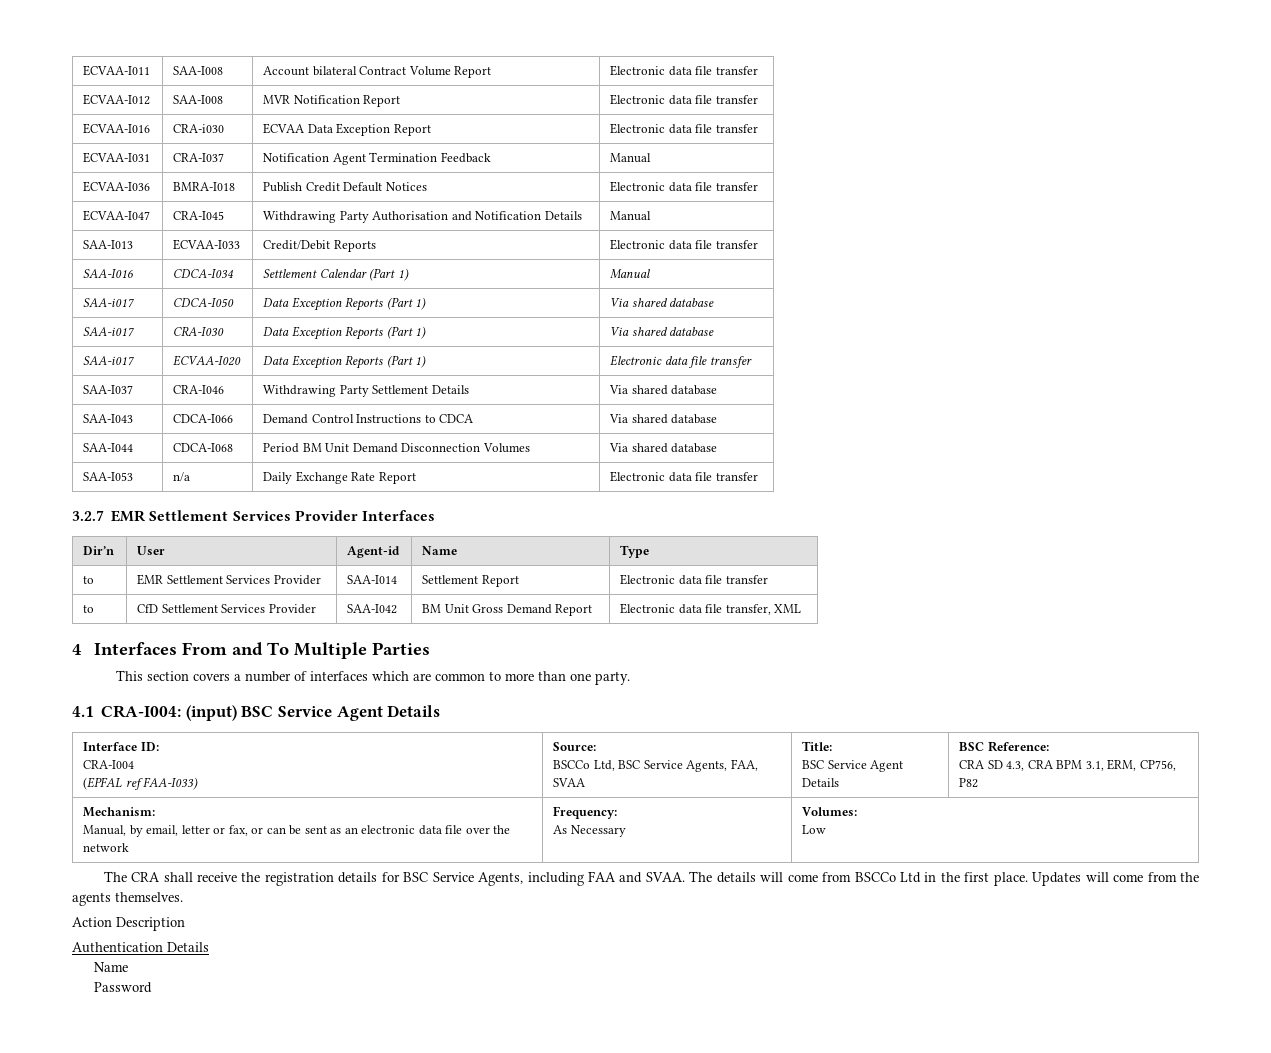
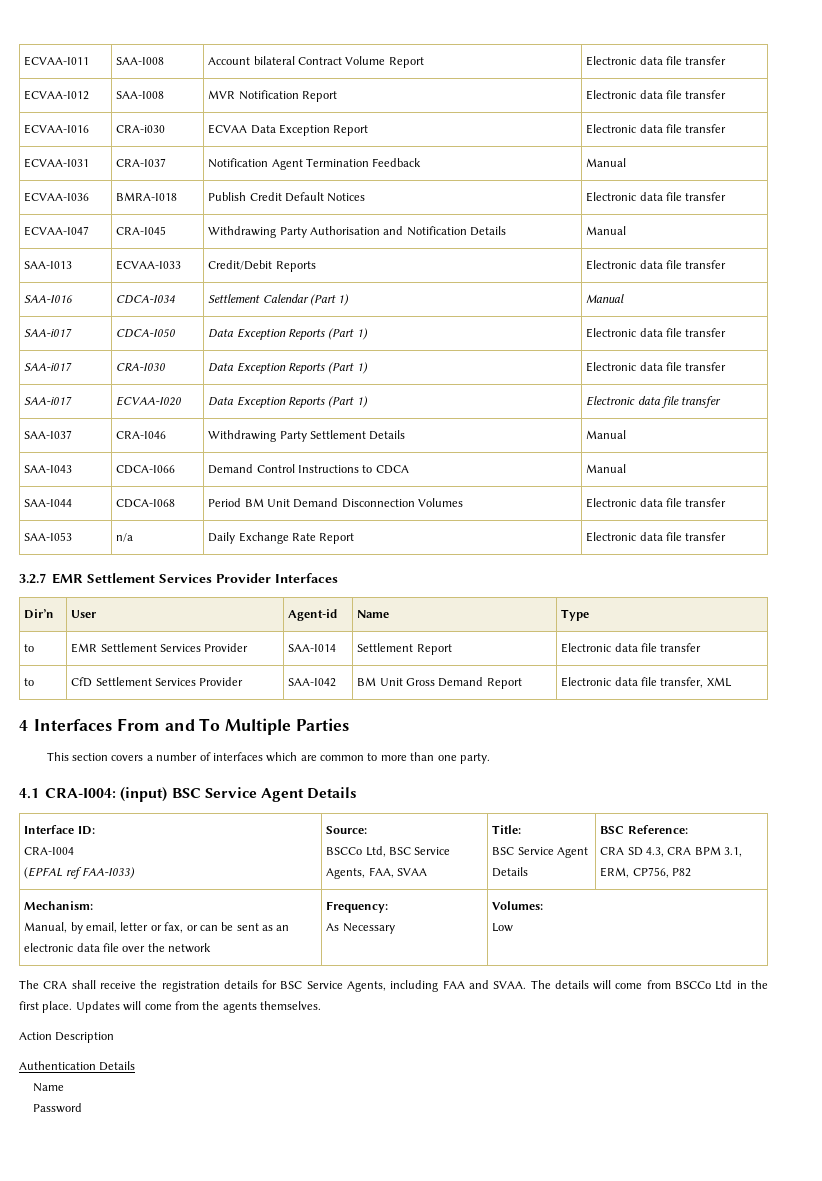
- SAA-i017 | CDCA-I050 | Data Exception Reports (Part 1) | Via shared database
+ SAA-i017 | CDCA-I050 | Data Exception Reports (Part 1) | Electronic data file transfer
- SAA-i017 | CRA-I030 | Data Exception Reports (Part 1) | Via shared database
+ SAA-i017 | CRA-I030 | Data Exception Reports (Part 1) | Electronic data file transfer
- SAA-I037 | CRA-I046 | Withdrawing Party Settlement Details | Via shared database
+ SAA-I037 | CRA-I046 | Withdrawing Party Settlement Details | Manual
- SAA-I043 | CDCA-I066 | Demand Control Instructions to CDCA | Via shared database
+ SAA-I043 | CDCA-I066 | Demand Control Instructions to CDCA | Manual
- SAA-I044 | CDCA-I068 | Period BM Unit Demand Disconnection Volumes | Via shared database
+ SAA-I044 | CDCA-I068 | Period BM Unit Demand Disconnection Volumes | Electronic data file transfer

